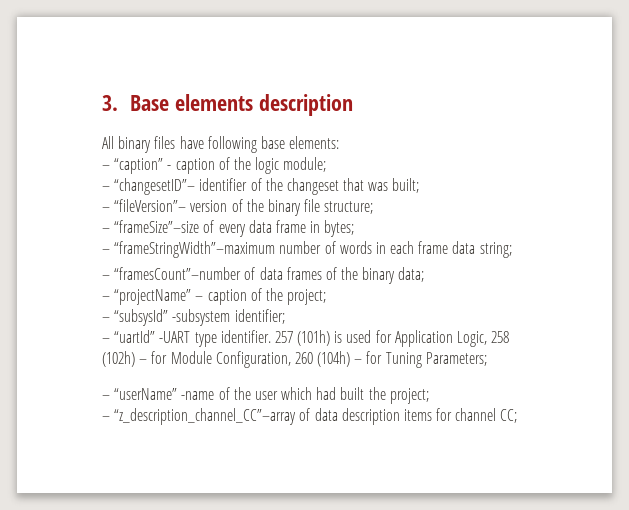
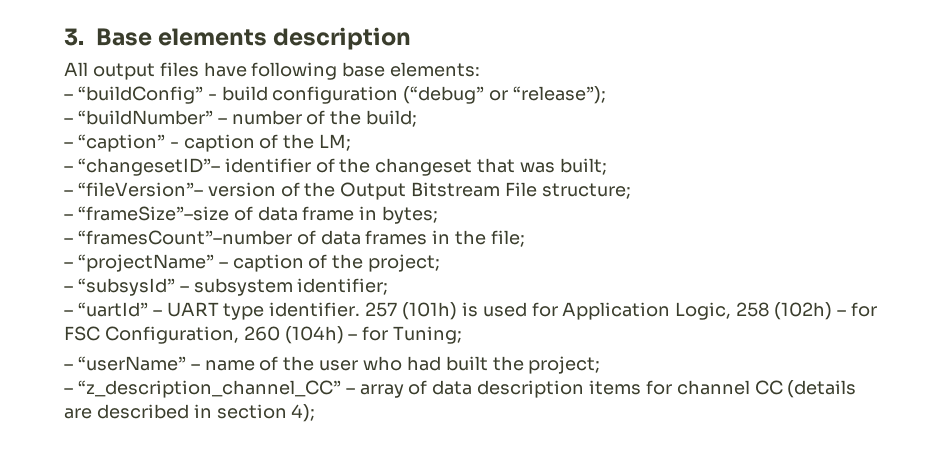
- All binary files have following base elements:
+ All output files have following base elements:
+ – “buildConfig” - build configuration (“debug” or “release”);
+ – “buildNumber” – number of the build;
- – “caption” - caption of the logic module;
+ – “caption” - caption of the LM;
- – “fileVersion”– version of the binary file structure;
+ – “fileVersion”– version of the Output Bitstream File structure;
- – “frameSize”–size of every data frame in bytes;
+ – “frameSize”–size of data frame in bytes;
- – “frameStringWidth”–maximum number of words in each frame data string;
- – “framesCount”–number of data frames of the binary data;
+ – “framesCount”–number of data frames in the file;
- – “subsysId” -subsystem identifier;
+ – “subsysId” – subsystem identifier;
- – “uartId” -UART type identifier.
+ – “uartId” – UART type identifier.
- 257 (101h) is used for Application Logic, 258 (102h) – for Module Configuration, 260 (104h) – for Tuning Parameters;
+ 257 (101h) is used for Application Logic, 258 (102h) – for FSC Configuration, 260 (104h) – for Tuning;
- – “userName” -name of the user which had built the project;
+ – “userName” – name of the user who had built the project;
- – “z_description_channel_CC”–array of data description items for channel CC;
+ – “z_description_channel_CC” – array of data description items for channel CC (details are described in section 4);

